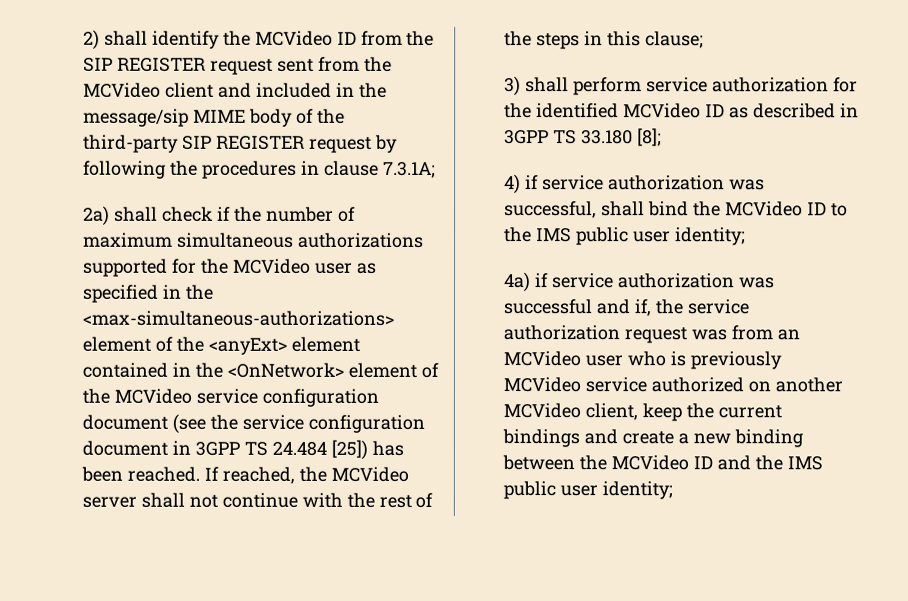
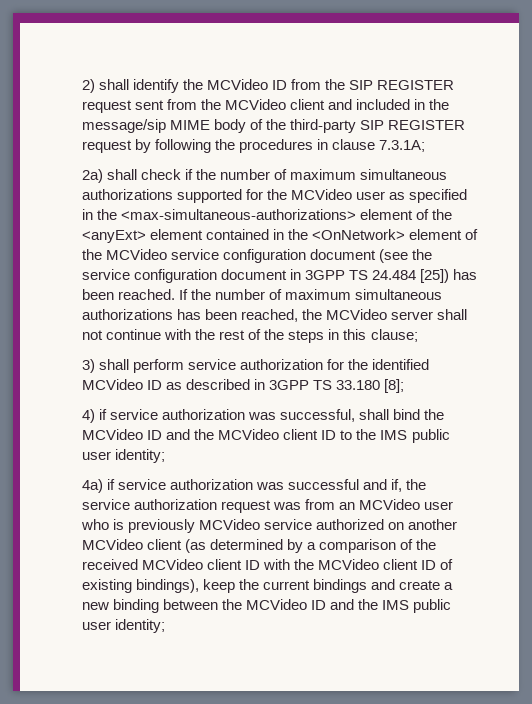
- If reached, the MCVideo server shall not continue with the rest of the steps in this clause;
+ If the number of maximum simultaneous authorizations has been reached, the MCVideo server shall not continue with the rest of the steps in this clause;
- 4) if service authorization was successful, shall bind the MCVideo ID to the IMS public user identity;
+ 4) if service authorization was successful, shall bind the MCVideo ID and the MCVideo client ID to the IMS public user identity;
- 4a) if service authorization was successful and if, the service authorization request was from an MCVideo user who is previously MCVideo service authorized on another MCVideo client, keep the current bindings and create a new binding between the MCVideo ID and the IMS public user identity;
+ 4a) if service authorization was successful and if, the service authorization request was from an MCVideo user who is previously MCVideo service authorized on another MCVideo client (as determined by a comparison of the received MCVideo client ID with the MCVideo client ID of existing bindings), keep the current bindings and create a new binding between the MCVideo ID and the IMS public user identity;

